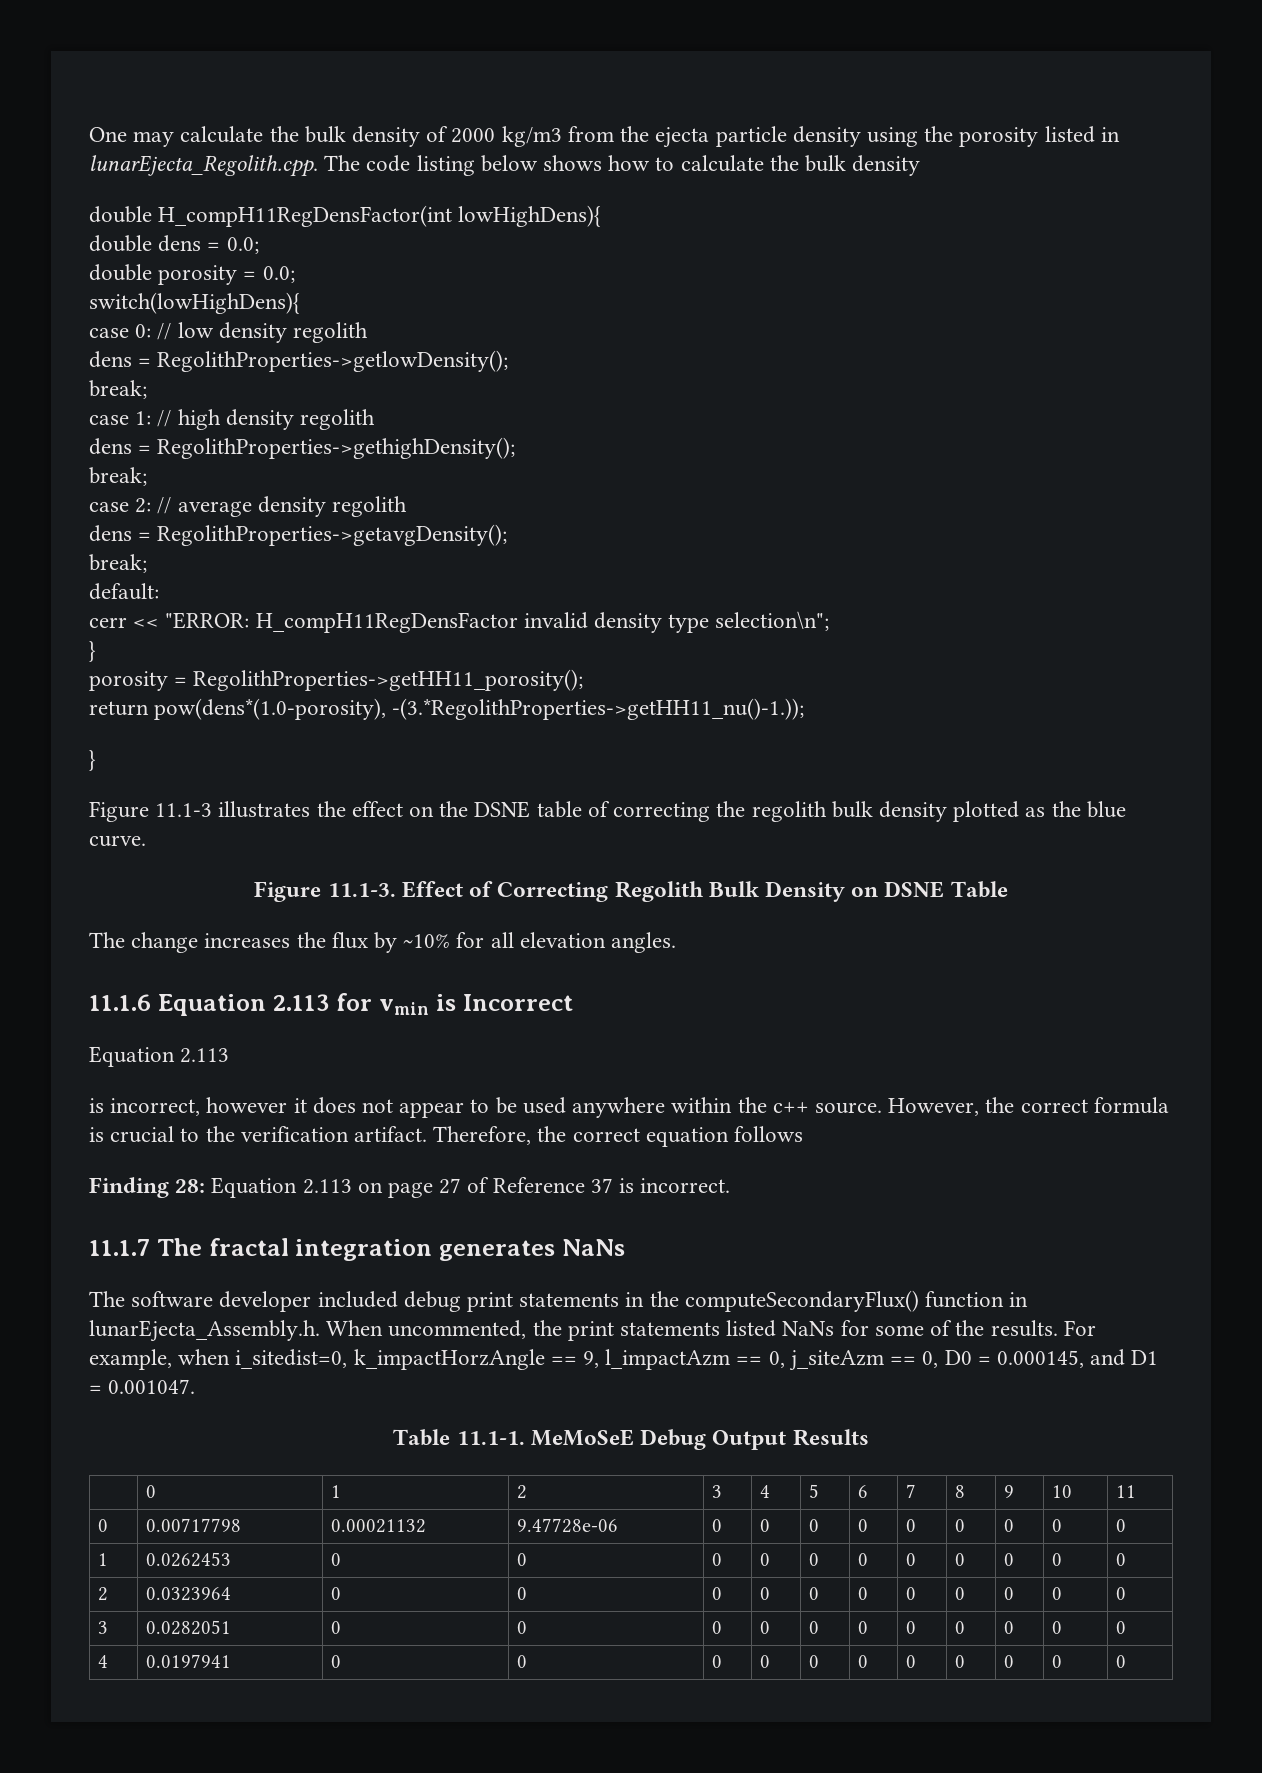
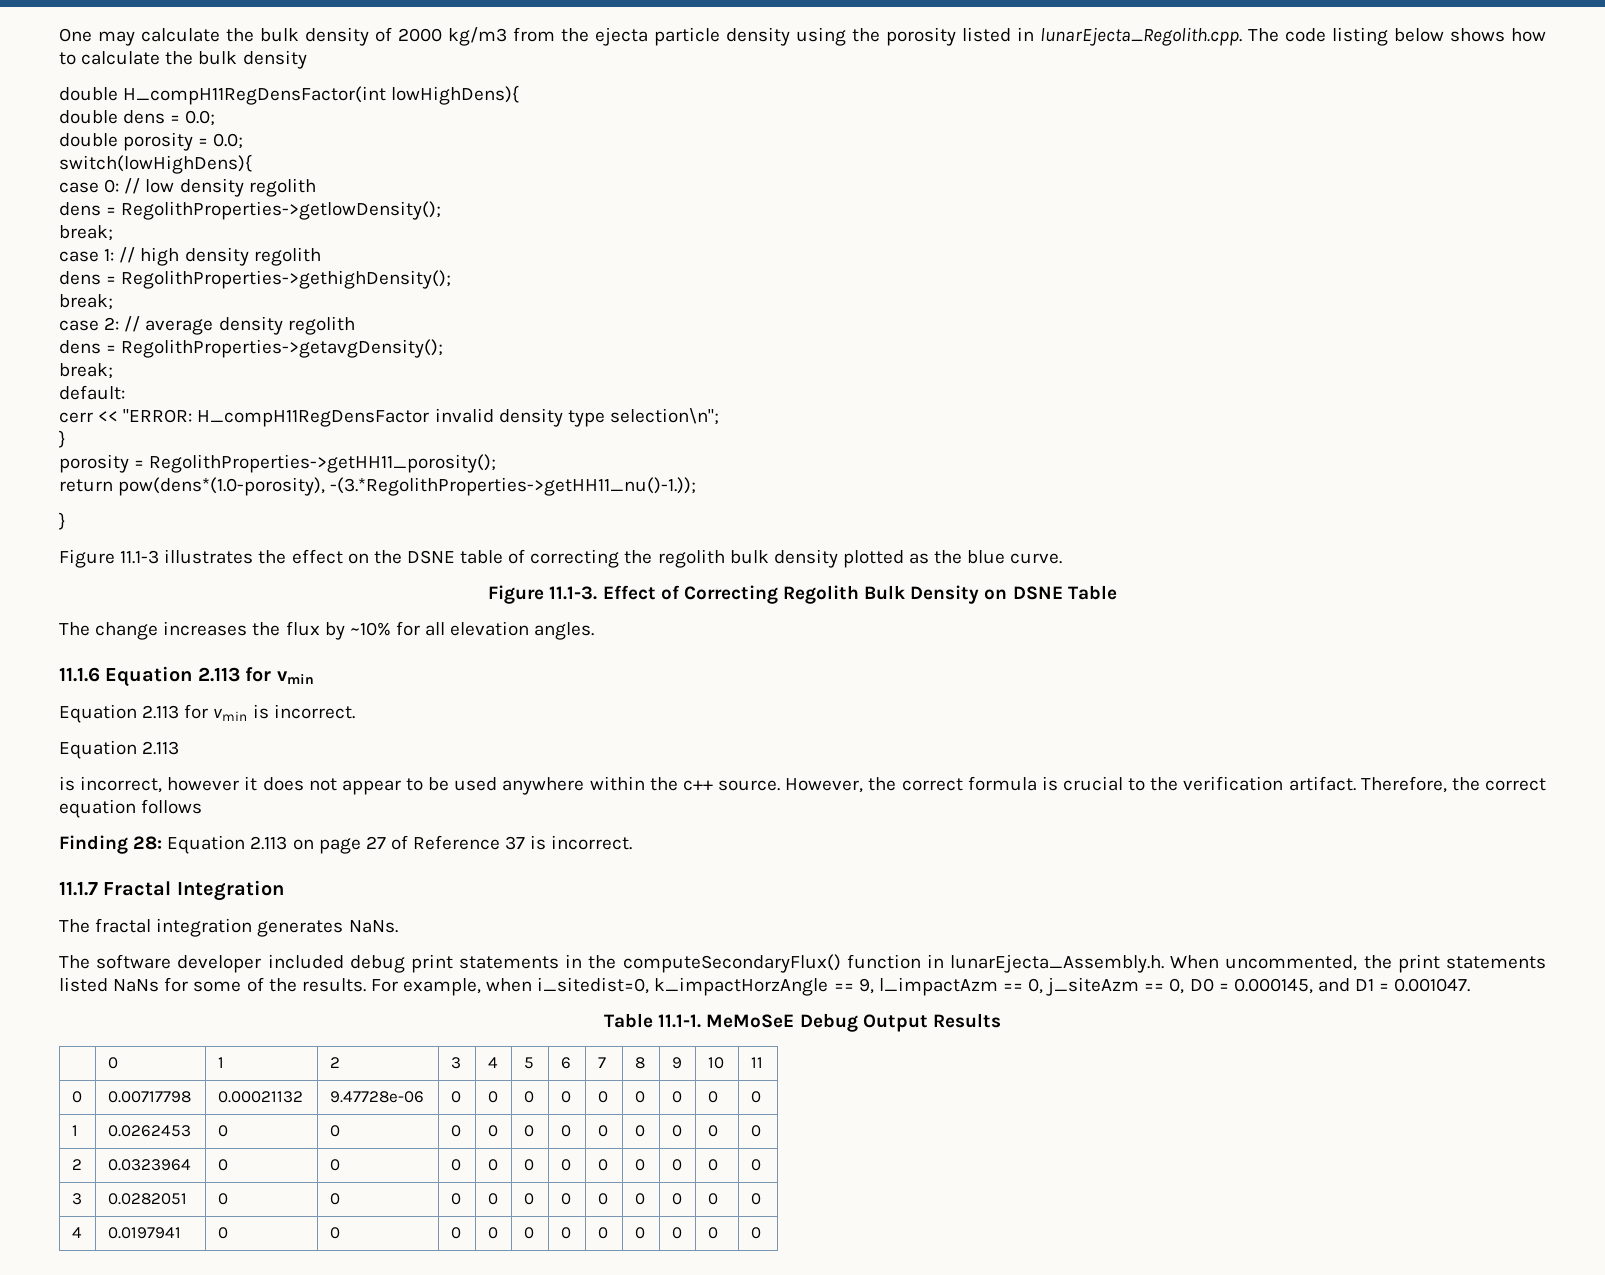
- 11.1.6 Equation 2.113 for vmin is Incorrect
+ 11.1.6 Equation 2.113 for vmin
+ Equation 2.113 for vmin is incorrect.
- 11.1.7 The fractal integration generates NaNs
+ 11.1.7 Fractal Integration
+ The fractal integration generates NaNs.

